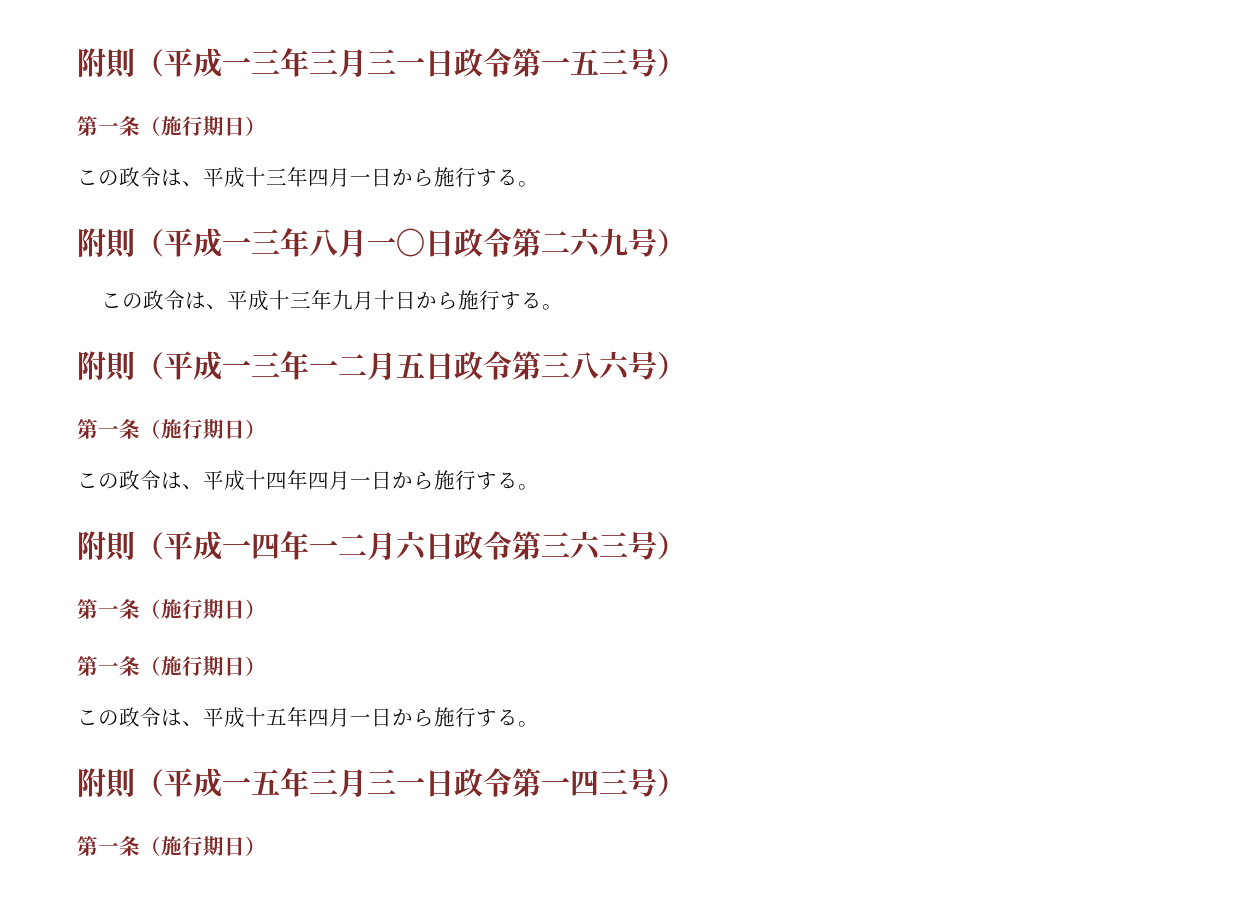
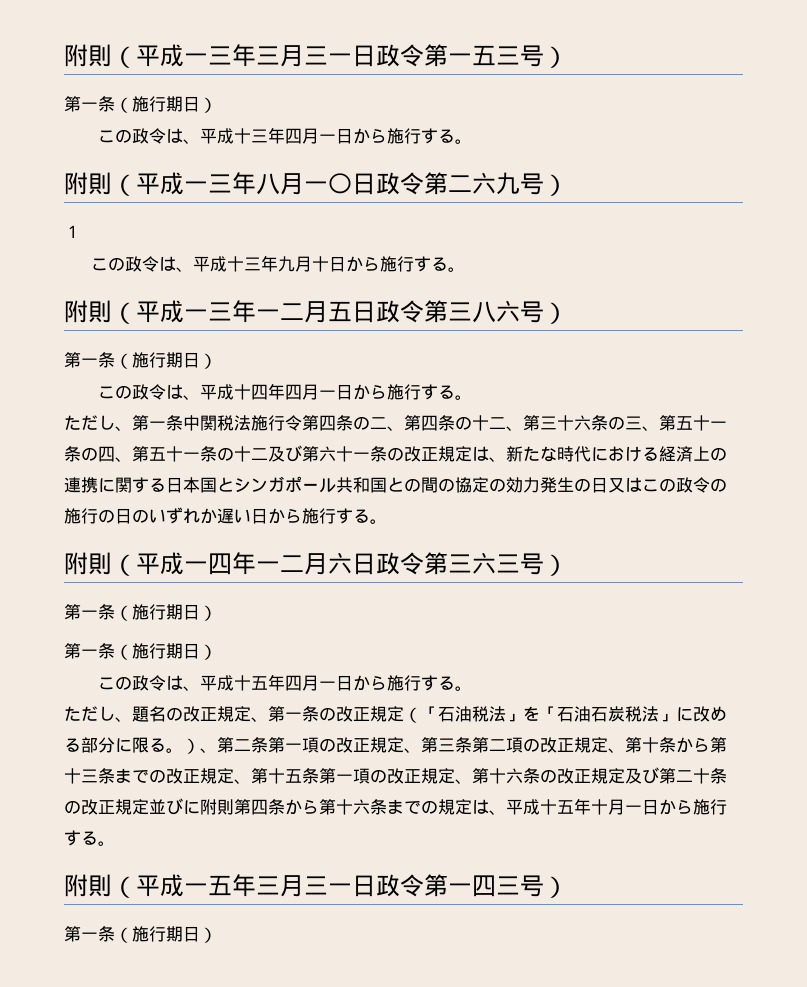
+ １
+ ただし、第一条中関税法施行令第四条の二、第四条の十二、第三十六条の三、第五十一条の四、第五十一条の十二及び第六十一条の改正規定は、新たな時代における経済上の連携に関する日本国とシンガポール共和国との間の協定の効力発生の日又はこの政令の施行の日のいずれか遅い日から施行する。
+ ただし、題名の改正規定、第一条の改正規定（「石油税法」を「石油石炭税法」に改める部分に限る。）、第二条第一項の改正規定、第三条第二項の改正規定、第十条から第十三条までの改正規定、第十五条第一項の改正規定、第十六条の改正規定及び第二十条の改正規定並びに附則第四条から第十六条までの規定は、平成十五年十月一日から施行する。

